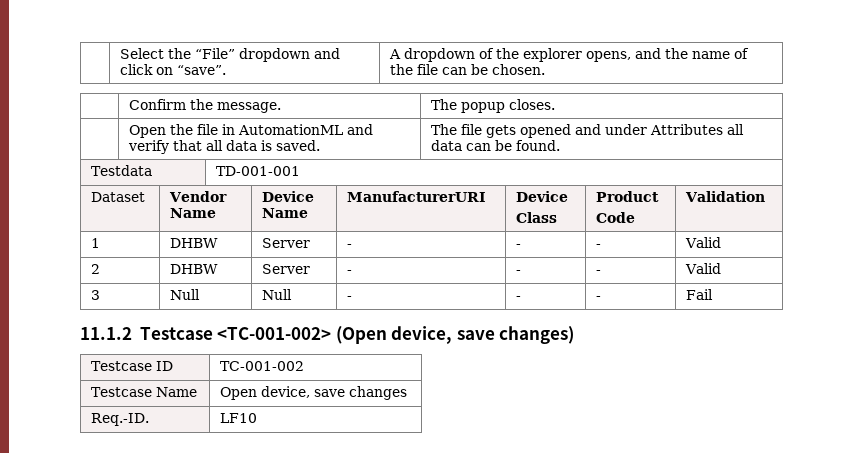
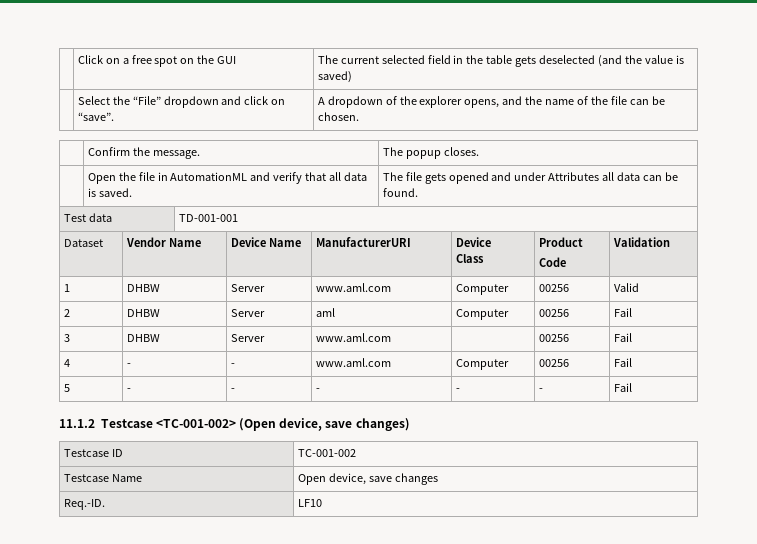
+ | Click on a free spot on the GUI | The current selected field in the table gets deselected (and the value is saved)
- Testdata | TD-001-001
+ Test data | TD-001-001
- 1 | DHBW | Server | - | - | - | Valid
+ 1 | DHBW | Server | www.aml.com | Computer | 00256 | Valid
- 2 | DHBW | Server | - | - | - | Valid
- 3 | Null | Null | - | - | - | Fail
+ 2 | DHBW | Server | aml | Computer | 00256 | Fail
+ 3 | DHBW | Server | www.aml.com | | 00256 | Fail
+ 4 | - | - | www.aml.com | Computer | 00256 | Fail
+ 5 | - | - | - | - | - | Fail

